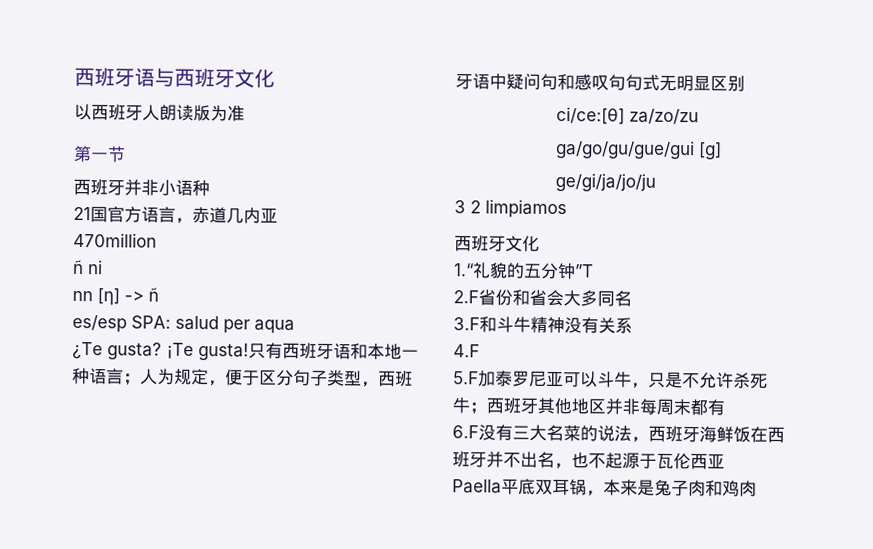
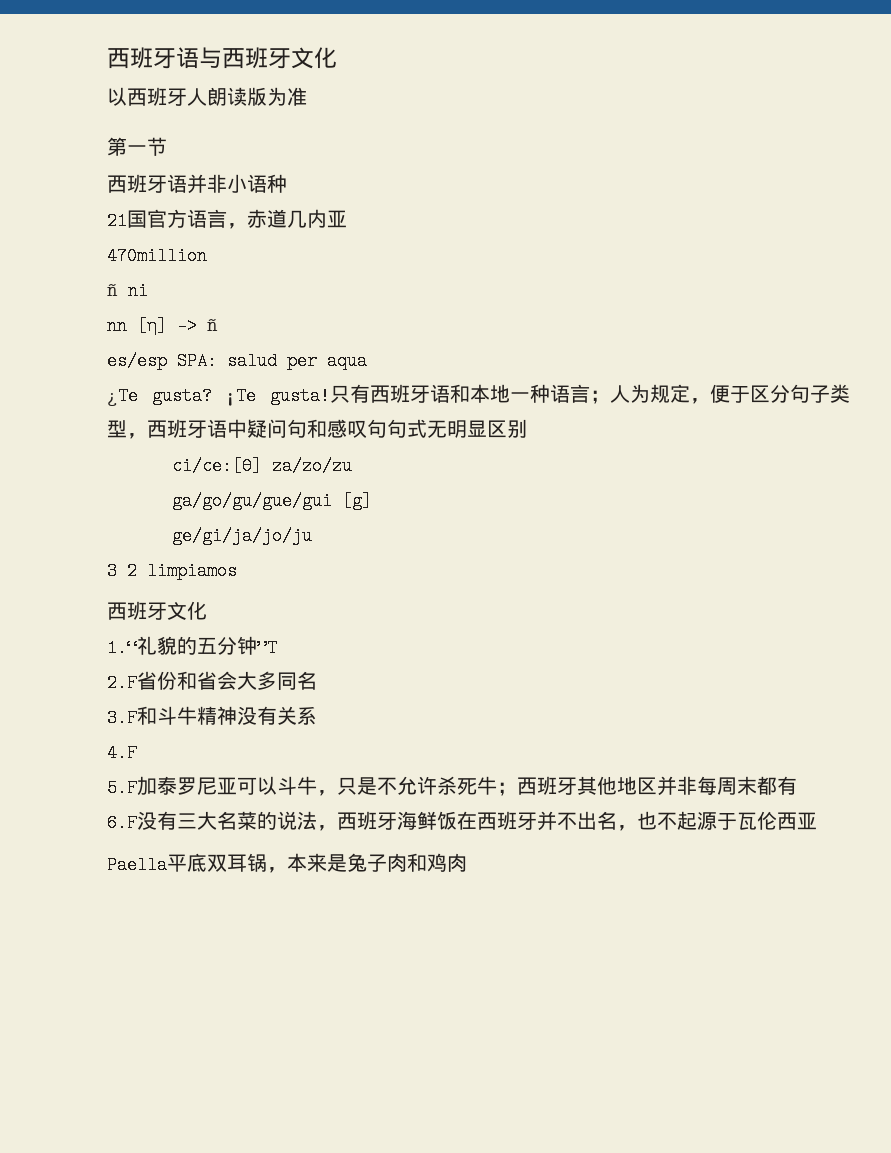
- 西班牙并非小语种
+ 西班牙语并非小语种

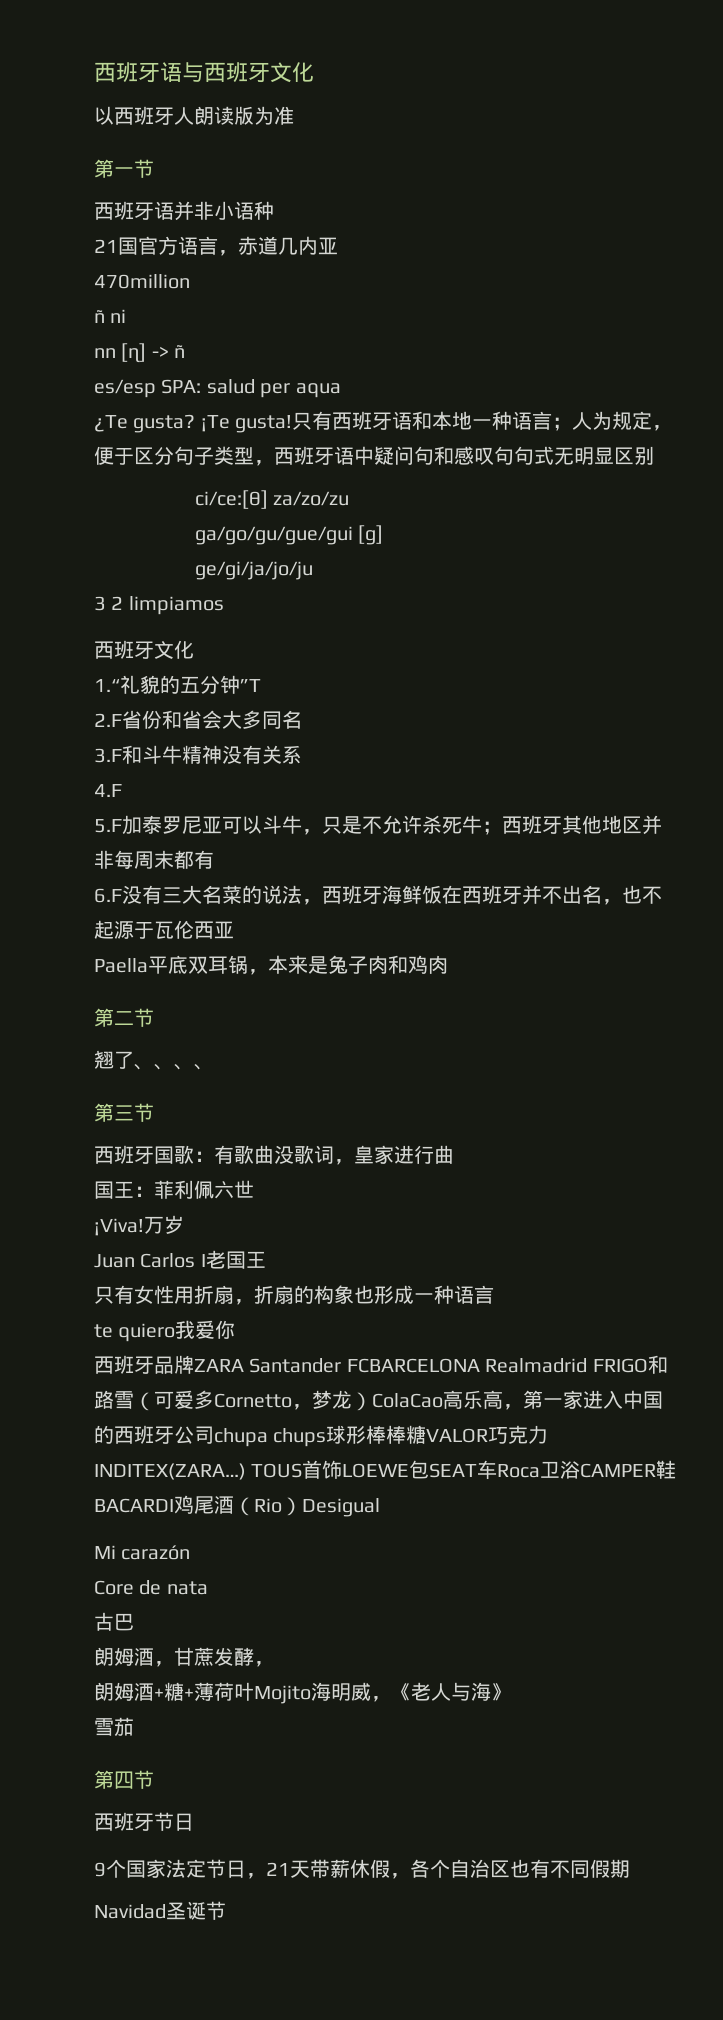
+ 第二节
+ 翘了、、、、
+ 第三节
+ 西班牙国歌：有歌曲没歌词，皇家进行曲
+ 国王：菲利佩六世
+ ¡Viva!万岁
+ Juan Carlos I老国王
+ 只有女性用折扇，折扇的构象也形成一种语言
+ te quiero我爱你
+ 西班牙品牌ZARA Santander FCBARCELONA Realmadrid FRIGO和路雪（可爱多Cornetto，梦龙）ColaCao高乐高，第一家进入中国的西班牙公司chupa chups球形棒棒糖VALOR巧克力INDITEX(ZARA…) TOUS首饰LOEWE包SEAT车Roca卫浴CAMPER鞋BACARDI鸡尾酒（Rio）Desigual
+ Mi carazón
+ Core de nata
+ 古巴
+ 朗姆酒，甘蔗发酵，
+ 朗姆酒+糖+薄荷叶Mojito海明威，《老人与海》
+ 雪茄
+ 第四节
+ 西班牙节日
+ 9个国家法定节日，21天带薪休假，各个自治区也有不同假期
+ Navidad圣诞节

